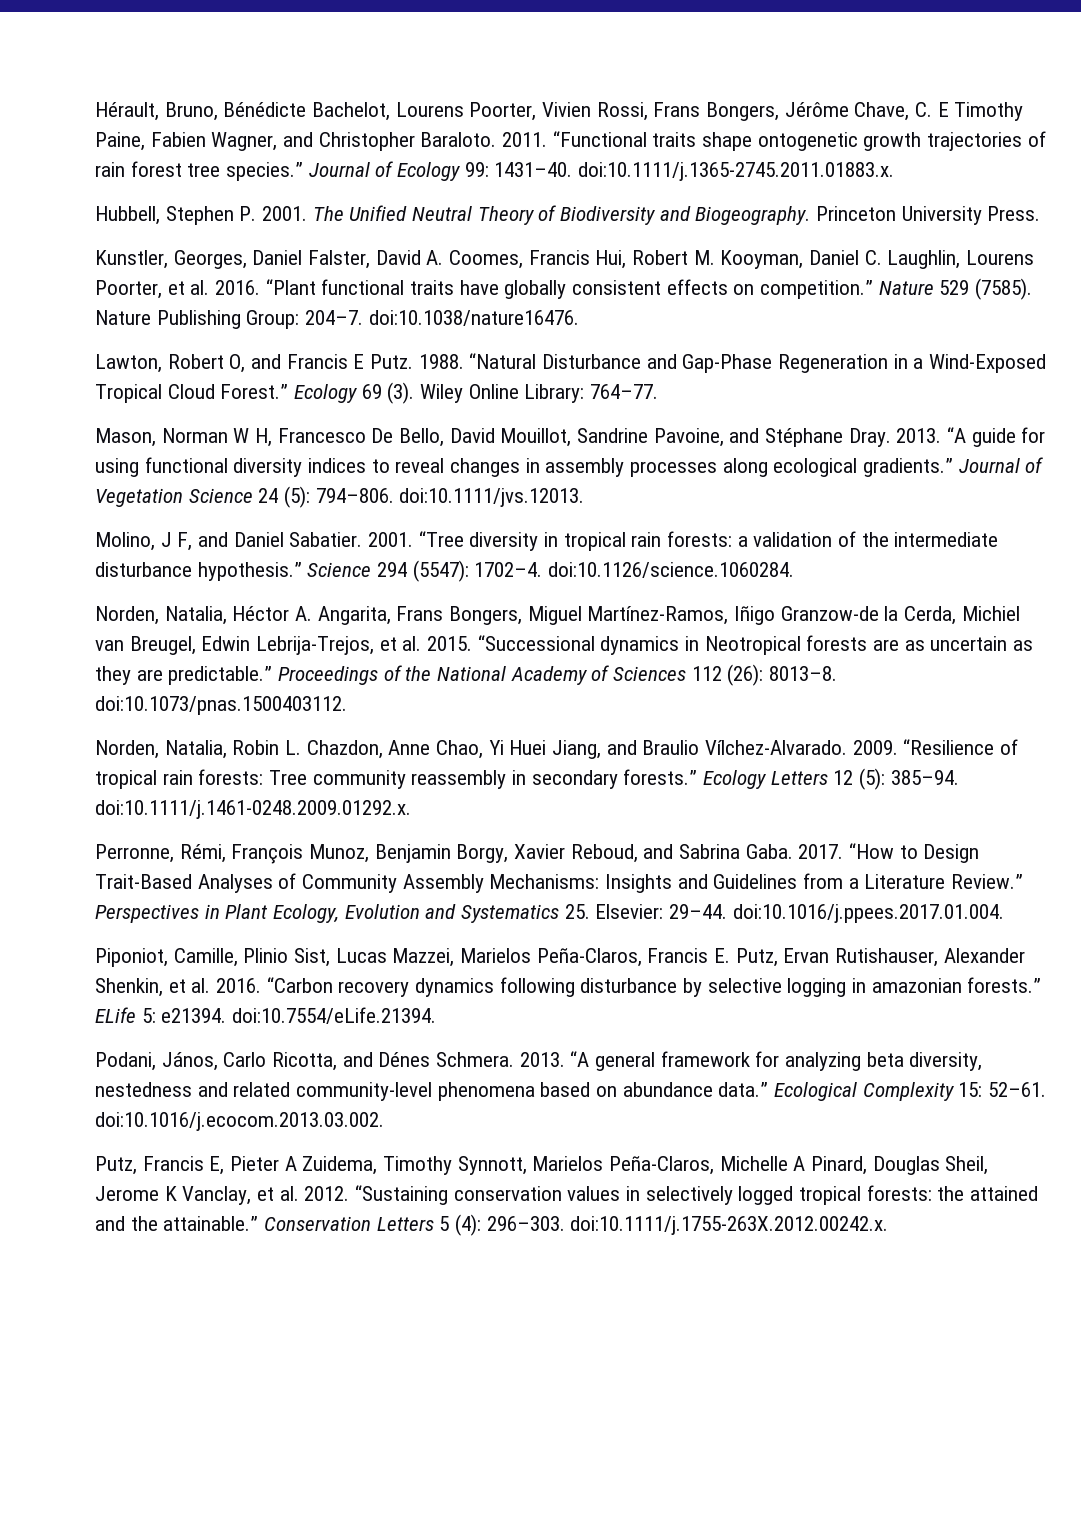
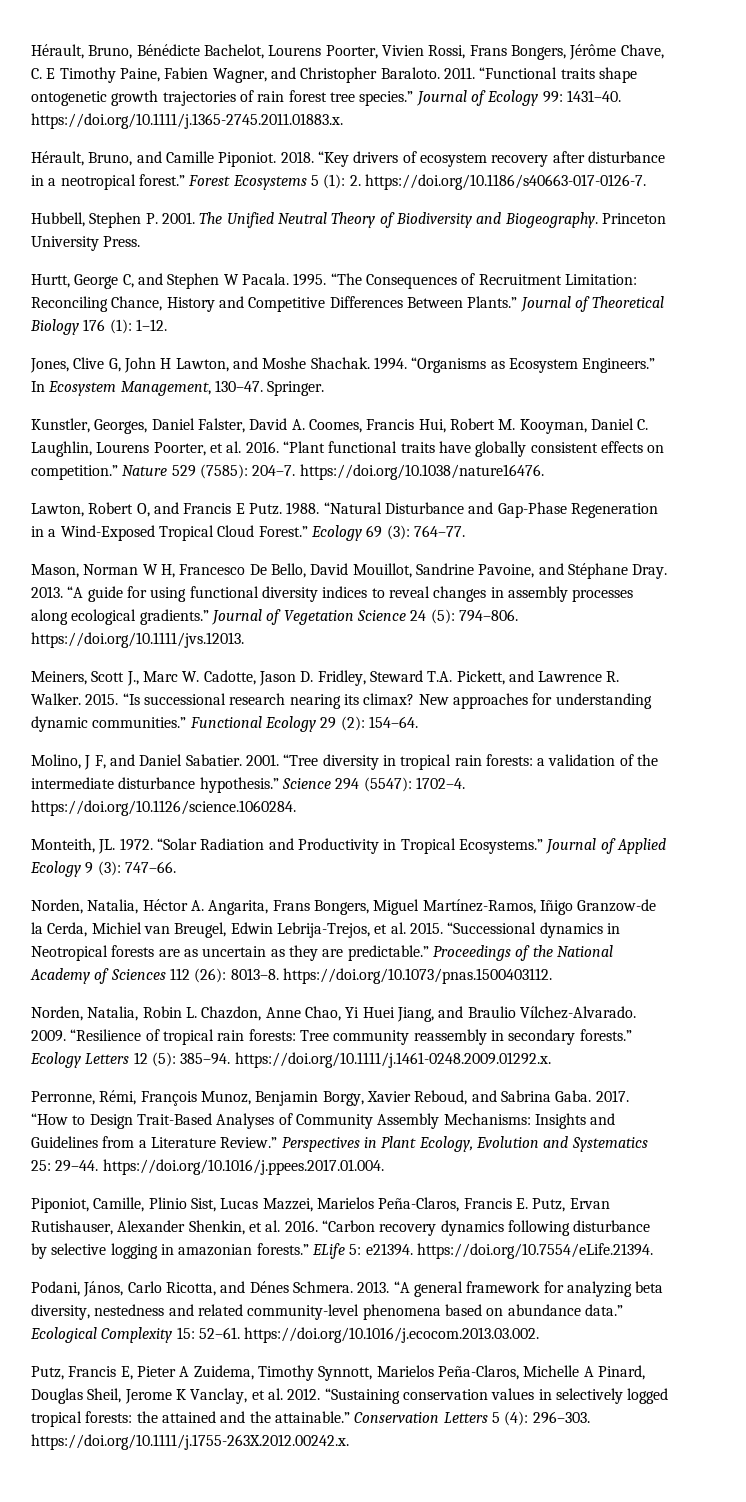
- Journal of Ecology 99: 1431–40. doi:10.1111/j.1365-2745.2011.01883.x.
+ Journal of Ecology 99: 1431–40. https://doi.org/10.1111/j.1365-2745.2011.01883.x.
+ Hérault, Bruno, and Camille Piponiot. 2018. “Key drivers of ecosystem recovery after disturbance in a neotropical forest.” Forest Ecosystems 5 (1): 2. https://doi.org/10.1186/s40663-017-0126-7.
+ Hurtt, George C, and Stephen W Pacala. 1995. “The Consequences of Recruitment Limitation: Reconciling Chance, History and Competitive Differences Between Plants.” Journal of Theoretical Biology 176 (1): 1–12.
+ Jones, Clive G, John H Lawton, and Moshe Shachak. 1994. “Organisms as Ecosystem Engineers.” In Ecosystem Management, 130–47. Springer.
- Nature 529 (7585). Nature Publishing Group: 204–7. doi:10.1038/nature16476.
+ Nature 529 (7585): 204–7. https://doi.org/10.1038/nature16476.
- Ecology 69 (3). Wiley Online Library: 764–77.
+ Ecology 69 (3): 764–77.
- Journal of Vegetation Science 24 (5): 794–806. doi:10.1111/jvs.12013.
+ Journal of Vegetation Science 24 (5): 794–806. https://doi.org/10.1111/jvs.12013.
+ Meiners, Scott J., Marc W. Cadotte, Jason D. Fridley, Steward T.A. Pickett, and Lawrence R. Walker. 2015. “Is successional research nearing its climax? New approaches for understanding dynamic communities.” Functional Ecology 29 (2): 154–64.
- Science 294 (5547): 1702–4. doi:10.1126/science.1060284.
+ Science 294 (5547): 1702–4. https://doi.org/10.1126/science.1060284.
+ Monteith, JL. 1972. “Solar Radiation and Productivity in Tropical Ecosystems.” Journal of Applied Ecology 9 (3): 747–66.
- Proceedings of the National Academy of Sciences 112 (26): 8013–8. doi:10.1073/pnas.1500403112.
+ Proceedings of the National Academy of Sciences 112 (26): 8013–8. https://doi.org/10.1073/pnas.1500403112.
- Ecology Letters 12 (5): 385–94. doi:10.1111/j.1461-0248.2009.01292.x.
+ Ecology Letters 12 (5): 385–94. https://doi.org/10.1111/j.1461-0248.2009.01292.x.
- Perspectives in Plant Ecology, Evolution and Systematics 25. Elsevier: 29–44. doi:10.1016/j.ppees.2017.01.004.
+ Perspectives in Plant Ecology, Evolution and Systematics 25: 29–44. https://doi.org/10.1016/j.ppees.2017.01.004.
- ELife 5: e21394. doi:10.7554/eLife.21394.
+ ELife 5: e21394. https://doi.org/10.7554/eLife.21394.
- Ecological Complexity 15: 52–61. doi:10.1016/j.ecocom.2013.03.002.
+ Ecological Complexity 15: 52–61. https://doi.org/10.1016/j.ecocom.2013.03.002.
- Conservation Letters 5 (4): 296–303. doi:10.1111/j.1755-263X.2012.00242.x.
+ Conservation Letters 5 (4): 296–303. https://doi.org/10.1111/j.1755-263X.2012.00242.x.

